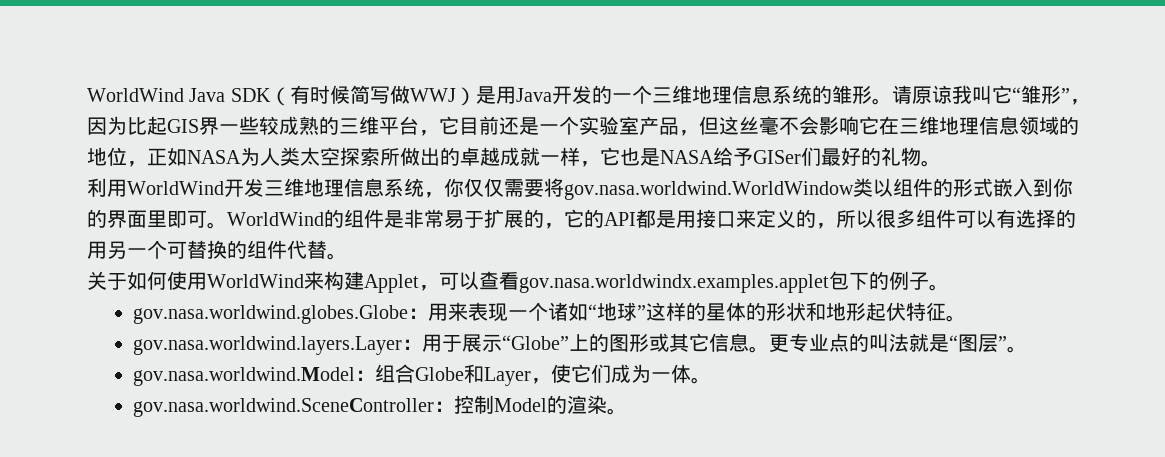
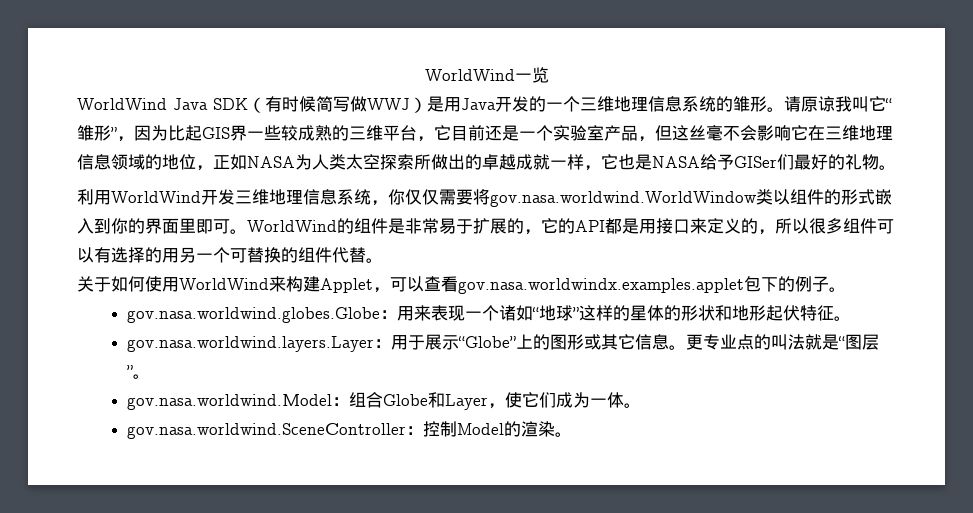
+ WorldWind一览

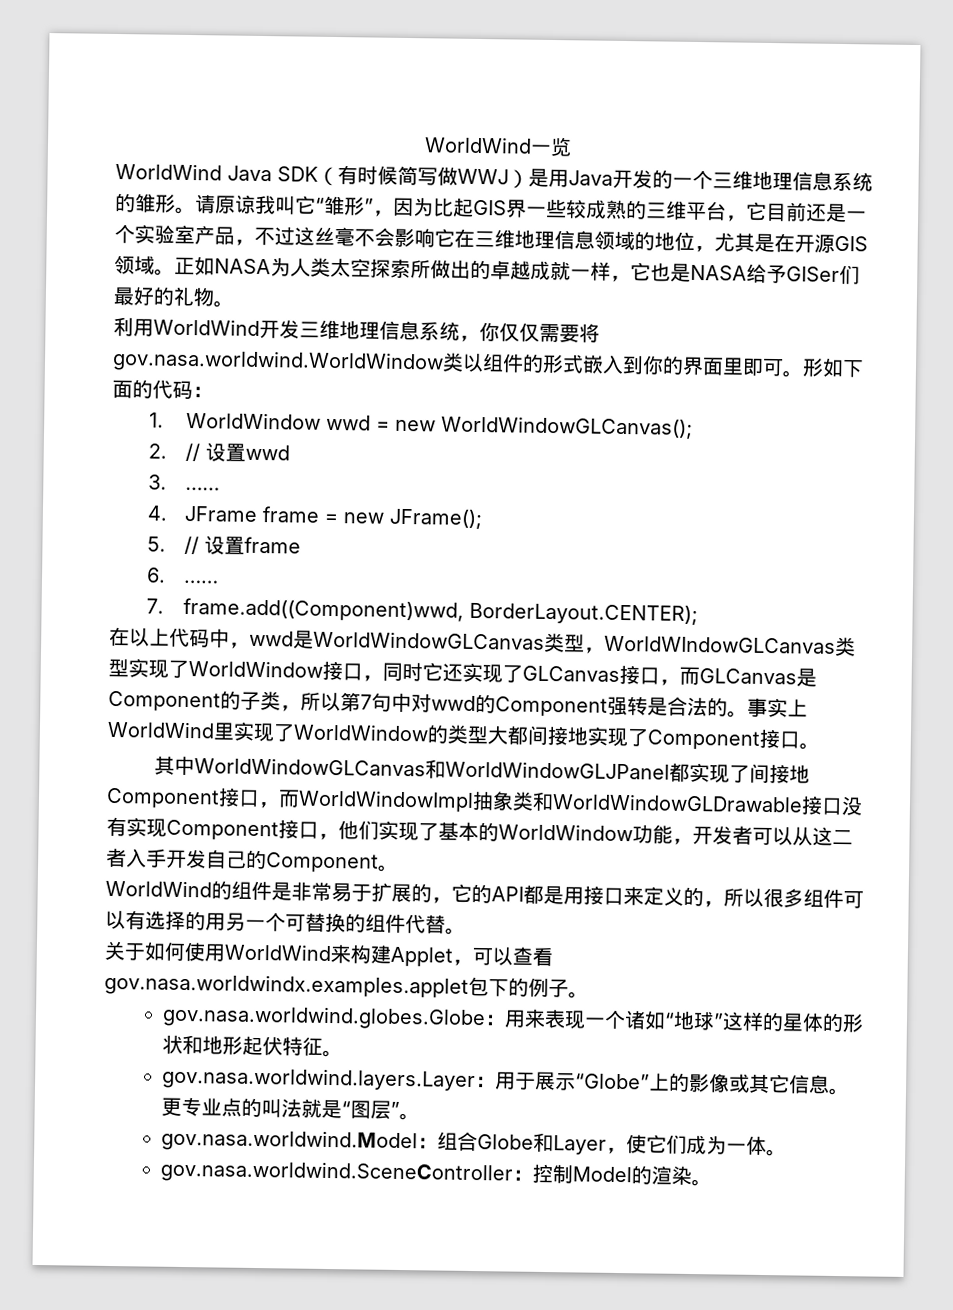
- 请原谅我叫它“雏形”，因为比起GIS界一些较成熟的三维平台，它目前还是一个实验室产品，但这丝毫不会影响它在三维地理信息领域的地位，正如NASA为人类太空探索所做出的卓越成就一样，它也是NASA给予GISer们最好的礼物。
+ 请原谅我叫它“雏形”，因为比起GIS界一些较成熟的三维平台，它目前还是一个实验室产品，不过这丝毫不会影响它在三维地理信息领域的地位，尤其是在开源GIS领域。正如NASA为人类太空探索所做出的卓越成就一样，它也是NASA给予GISer们最好的礼物。
- 利用WorldWind开发三维地理信息系统，你仅仅需要将gov.nasa.worldwind.WorldWindow类以组件的形式嵌入到你的界面里即可。WorldWind的组件是非常易于扩展的，它的API都是用接口来定义的，所以很多组件可以有选择的用另一个可替换的组件代替。
+ 利用WorldWind开发三维地理信息系统，你仅仅需要将gov.nasa.worldwind.WorldWindow类以组件的形式嵌入到你的界面里即可。形如下面的代码：
+ 1. WorldWindow wwd = new WorldWindowGLCanvas();
+ 2. // 设置wwd
+ 3. ……
+ 4. JFrame frame = new JFrame();
+ 5. // 设置frame
+ 6. ……
+ 7. frame.add((Component)wwd, BorderLayout.CENTER);
+ 在以上代码中，wwd是WorldWindowGLCanvas类型，WorldWIndowGLCanvas类型实现了WorldWindow接口，同时它还实现了GLCanvas接口，而GLCanvas是Component的子类，所以第7句中对wwd的Component强转是合法的。事实上WorldWind里实现了WorldWindow的类型大都间接地实现了Component接口。
+ 其中WorldWindowGLCanvas和WorldWindowGLJPanel都实现了间接地Component接口，而WorldWindowImpl抽象类和WorldWindowGLDrawable接口没有实现Component接口，他们实现了基本的WorldWindow功能，开发者可以从这二者入手开发自己的Component。
+ WorldWind的组件是非常易于扩展的，它的API都是用接口来定义的，所以很多组件可以有选择的用另一个可替换的组件代替。
- gov.nasa.worldwind.layers.Layer：用于展示“Globe”上的图形或其它信息。
+ gov.nasa.worldwind.layers.Layer：用于展示“Globe”上的影像或其它信息。

